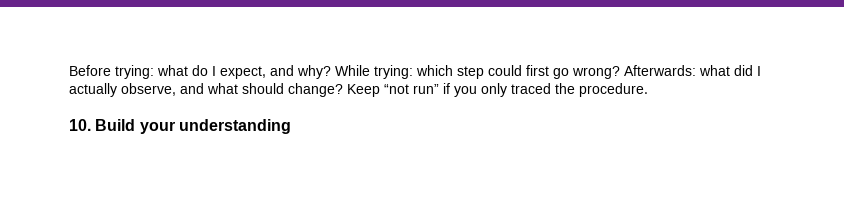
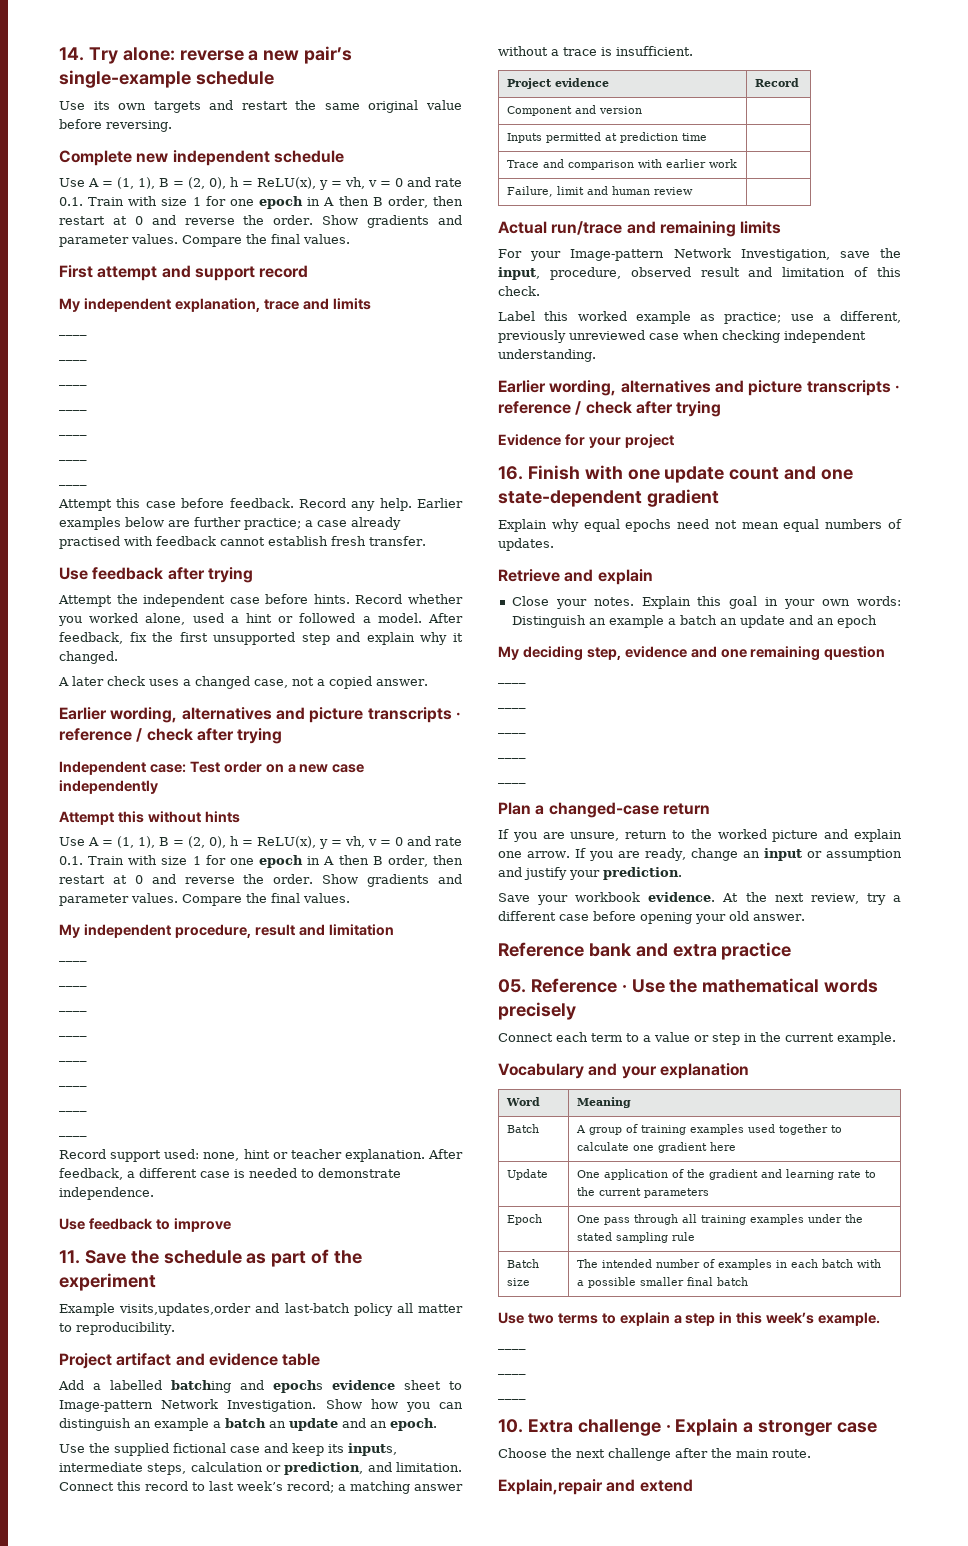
- Before trying: what do I expect, and why? While trying: which step could first go wrong? Afterwards: what did I actually observe, and what should change? Keep “not run” if you only traced the procedure.
- 10. Build your understanding
+ 14. Try alone: reverse a new pair’s single-example schedule
+ Use its own targets and restart the same original value before reversing.
+ Complete new independent schedule
+ Use A = (1, 1), B = (2, 0), h = ReLU(x), y = vh, v = 0 and rate 0.1. Train with size 1 for one epoch in A then B order, then restart at 0 and reverse the order. Show gradients and parameter values. Compare the final values.
+ First attempt and support record
+ My independent explanation, trace and limits
+ ____
+ ____
+ ____
+ ____
+ ____
+ ____
+ ____
+ Attempt this case before feedback. Record any help. Earlier examples below are further practice; a case already practised with feedback cannot establish fresh transfer.
+ Use feedback after trying
+ Attempt the independent case before hints. Record whether you worked alone, used a hint or followed a model. After feedback, fix the first unsupported step and explain why it changed.
+ A later check uses a changed case, not a copied answer.
+ Earlier wording, alternatives and picture transcripts · reference / check after trying
+ Independent case: Test order on a new case independently
+ Attempt this without hints
+ Use A = (1, 1), B = (2, 0), h = ReLU(x), y = vh, v = 0 and rate 0.1. Train with size 1 for one epoch in A then B order, then restart at 0 and reverse the order. Show gradients and parameter values. Compare the final values.
+ My independent procedure, result and limitation
+ ____
+ ____
+ ____
+ ____
+ ____
+ ____
+ ____
+ ____
+ Record support used: none, hint or teacher explanation. After feedback, a different case is needed to demonstrate independence.
+ Use feedback to improve
+ 11. Save the schedule as part of the experiment
+ Example visits,updates,order and last-batch policy all matter to reproducibility.
+ Project artifact and evidence table
+ Add a labelled batching and epochs evidence sheet to Image-pattern Network Investigation. Show how you can distinguish an example a batch an update and an epoch.
+ Use the supplied fictional case and keep its inputs, intermediate steps, calculation or prediction, and limitation. Connect this record to last week’s record; a matching answer without a trace is insufficient.
+ Project evidence | Record
+ Component and version |
+ Inputs permitted at prediction time |
+ Trace and comparison with earlier work |
+ Failure, limit and human review |
+ Actual run/trace and remaining limits
+ For your Image-pattern Network Investigation, save the input, procedure, observed result and limitation of this check.
+ Label this worked example as practice; use a different, previously unreviewed case when checking independent understanding.
+ Earlier wording, alternatives and picture transcripts · reference / check after trying
+ Evidence for your project
+ 16. Finish with one update count and one state-dependent gradient
+ Explain why equal epochs need not mean equal numbers of updates.
+ Retrieve and explain
+ Close your notes. Explain this goal in your own words: Distinguish an example a batch an update and an epoch
+ My deciding step, evidence and one remaining question
+ ____
+ ____
+ ____
+ ____
+ ____
+ Plan a changed-case return
+ If you are unsure, return to the worked picture and explain one arrow. If you are ready, change an input or assumption and justify your prediction.
+ Save your workbook evidence. At the next review, try a different case before opening your old answer.
+ Reference bank and extra practice
+ 05. Reference · Use the mathematical words precisely
+ Connect each term to a value or step in the current example.
+ Vocabulary and your explanation
+ Word | Meaning
+ Batch | A group of training examples used together to calculate one gradient here
+ Update | One application of the gradient and learning rate to the current parameters
+ Epoch | One pass through all training examples under the stated sampling rule
+ Batch size | The intended number of examples in each batch with a possible smaller final batch
+ Use two terms to explain a step in this week’s example.
+ ____
+ ____
+ ____
+ 10. Extra challenge · Explain a stronger case
+ Choose the next challenge after the main route.
+ Explain,repair and extend

